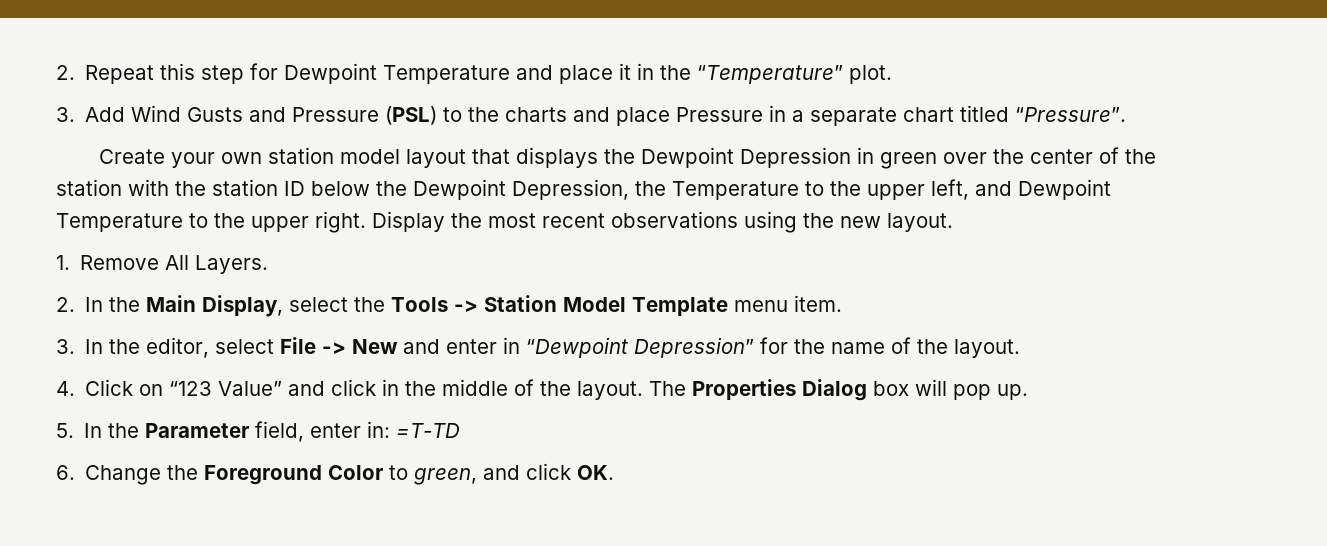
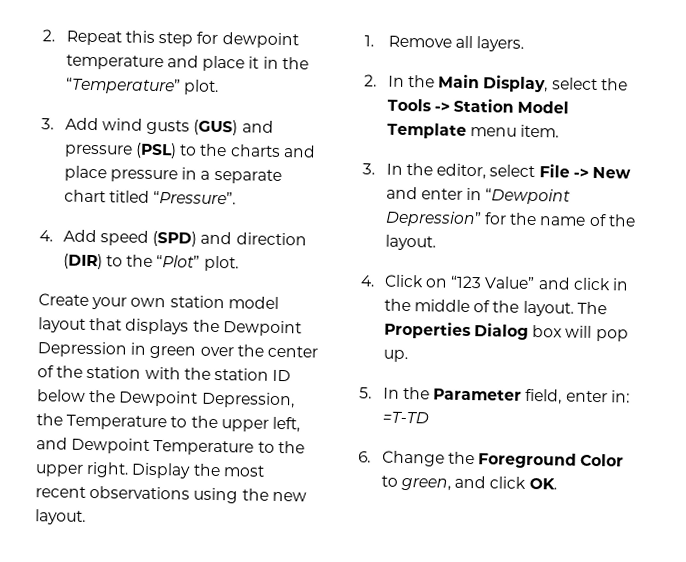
- 2. Repeat this step for Dewpoint Temperature and place it in the “Temperature” plot.
+ 2. Repeat this step for dewpoint temperature and place it in the “Temperature” plot.
- 3. Add Wind Gusts and Pressure (PSL) to the charts and place Pressure in a separate chart titled “Pressure”.
+ 3. Add wind gusts (GUS) and pressure (PSL) to the charts and place pressure in a separate chart titled “Pressure”.
+ 4. Add speed (SPD) and direction (DIR) to the “Plot” plot.
- 1. Remove All Layers.
+ 1. Remove all layers.

